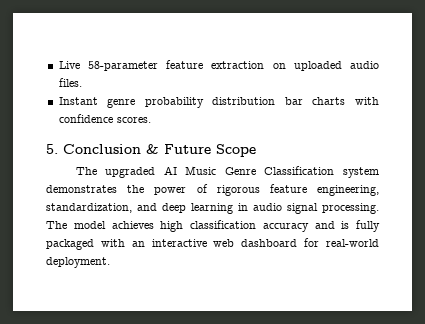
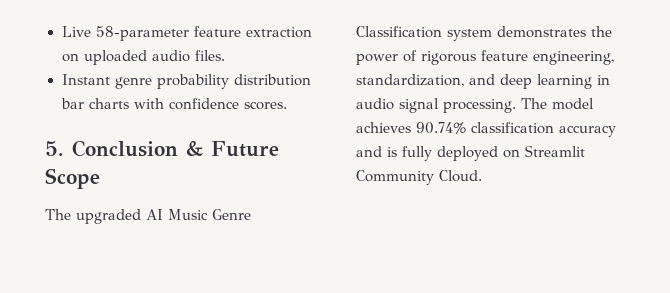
- The model achieves high classification accuracy and is fully packaged with an interactive web dashboard for real-world deployment.
+ The model achieves 90.74% classification accuracy and is fully deployed on Streamlit Community Cloud.

